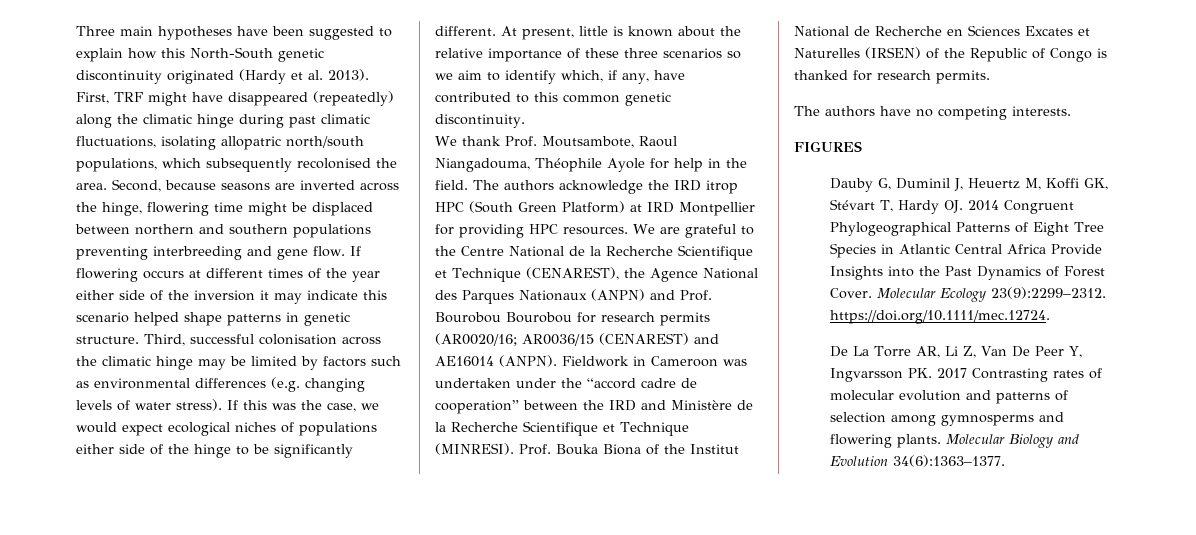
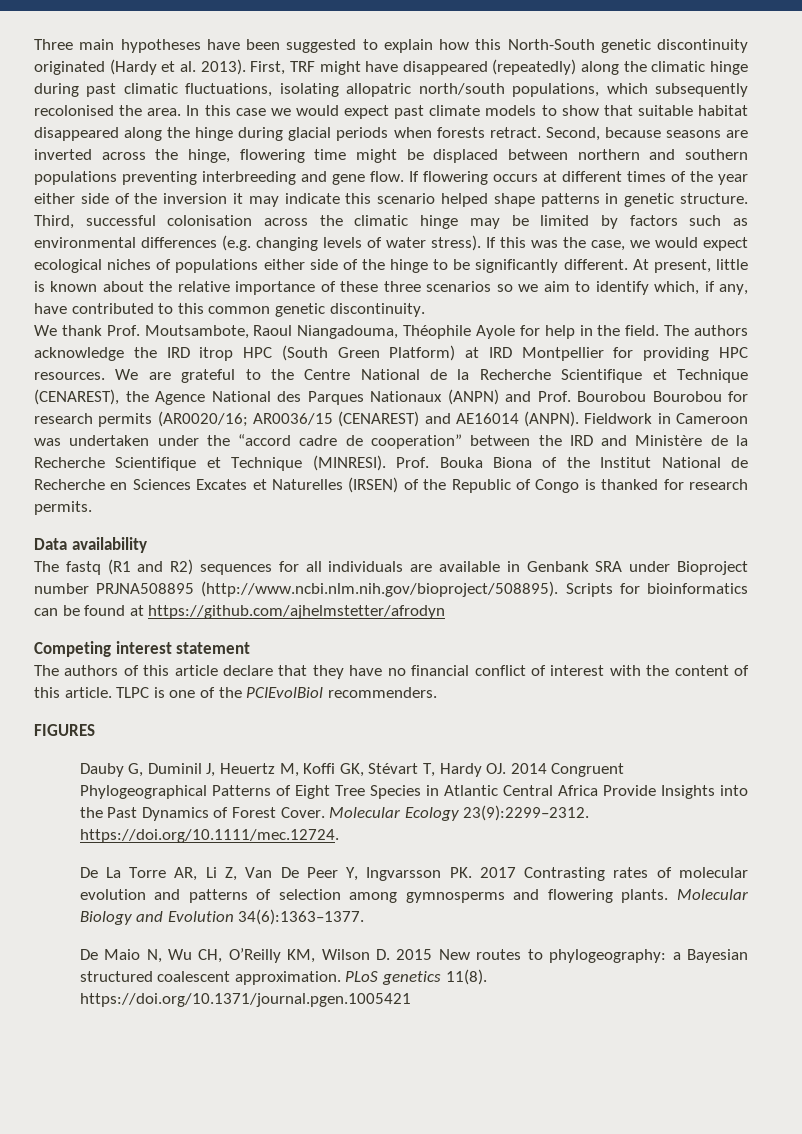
+ In this case we would expect past climate models to show that suitable habitat disappeared along the hinge during glacial periods when forests retract.
- The authors have no competing interests.
+ Data availability
+ The fastq (R1 and R2) sequences for all individuals are available in Genbank SRA under Bioproject number PRJNA508895 (http://www.ncbi.nlm.nih.gov/bioproject/508895). Scripts for bioinformatics can be found at https://github.com/ajhelmstetter/afrodyn
+ Competing interest statement
+ The authors of this article declare that they have no financial conflict of interest with the content of this article. TLPC is one of the PCIEvolBiol recommenders.
+ De Maio N, Wu CH, O’Reilly KM, Wilson D. 2015 New routes to phylogeography: a Bayesian structured coalescent approximation. PLoS genetics 11(8). https://doi.org/10.1371/journal.pgen.1005421

